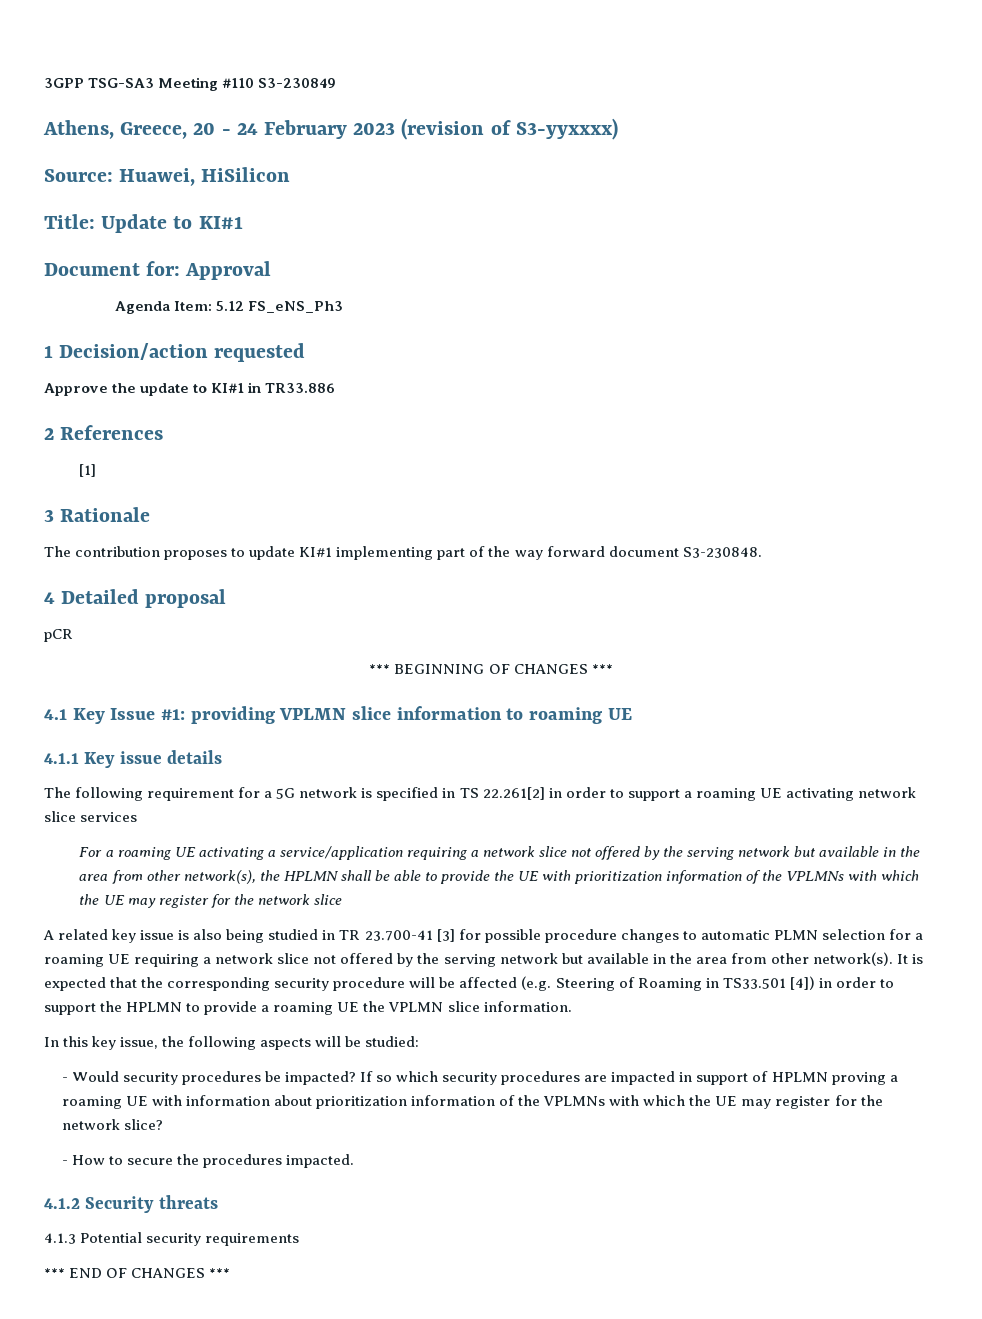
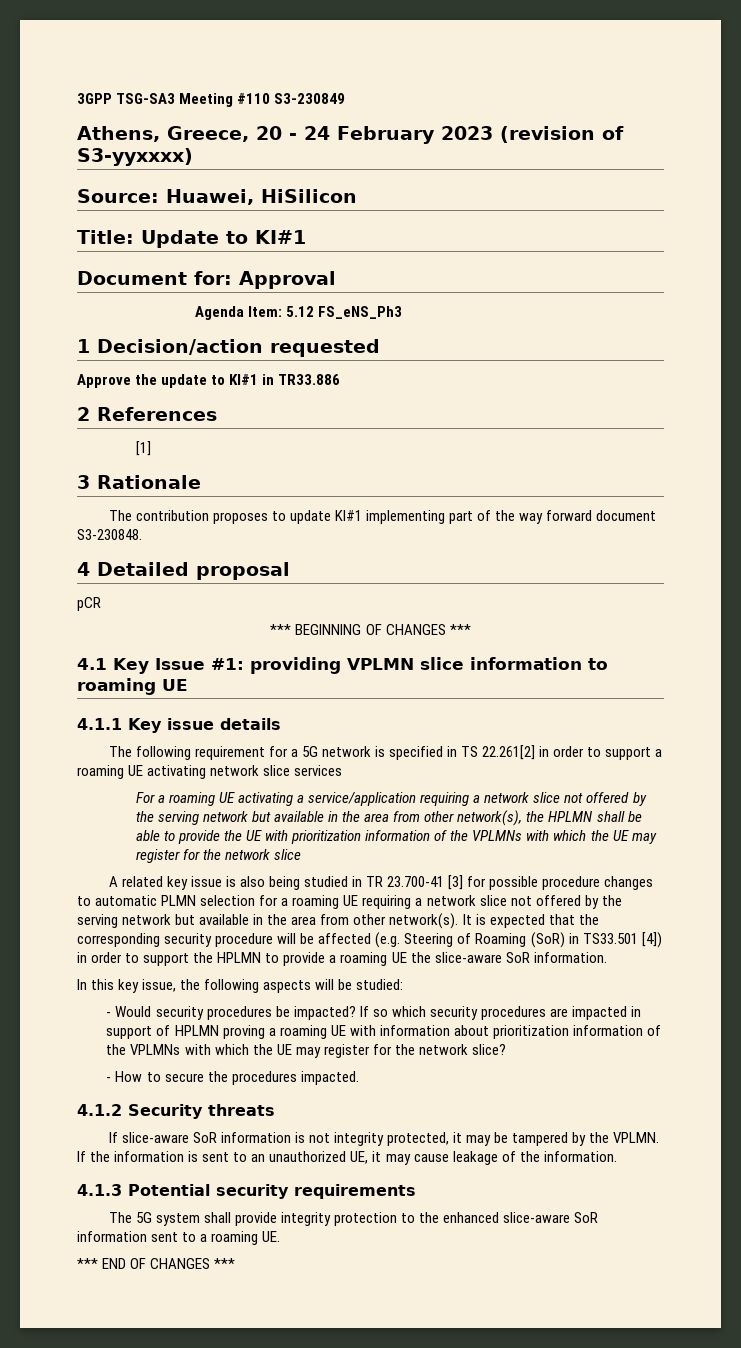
- It is expected that the corresponding security procedure will be affected (e.g. Steering of Roaming in TS33.501 [4]) in order to support the HPLMN to provide a roaming UE the VPLMN slice information.
+ It is expected that the corresponding security procedure will be affected (e.g. Steering of Roaming (SoR) in TS33.501 [4]) in order to support the HPLMN to provide a roaming UE the slice-aware SoR information.
+ If slice-aware SoR information is not integrity protected, it may be tampered by the VPLMN. If the information is sent to an unauthorized UE, it may cause leakage of the information.
  4.1.3 Potential security requirements
+ The 5G system shall provide integrity protection to the enhanced slice-aware SoR information sent to a roaming UE.

